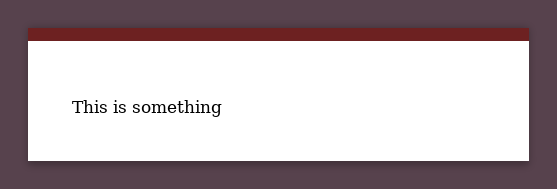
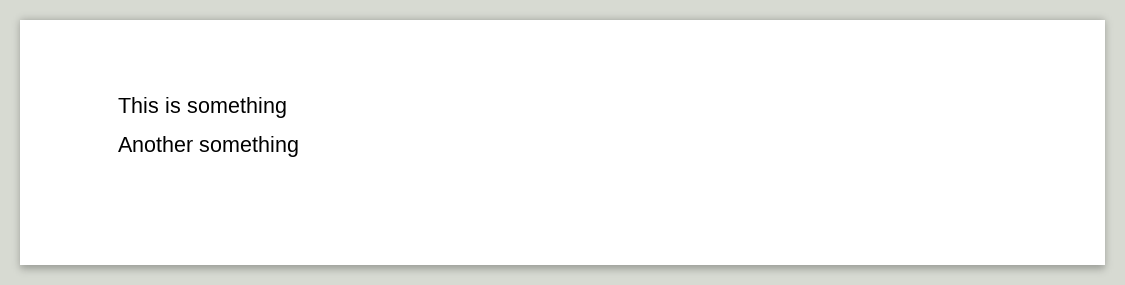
+ Another something

